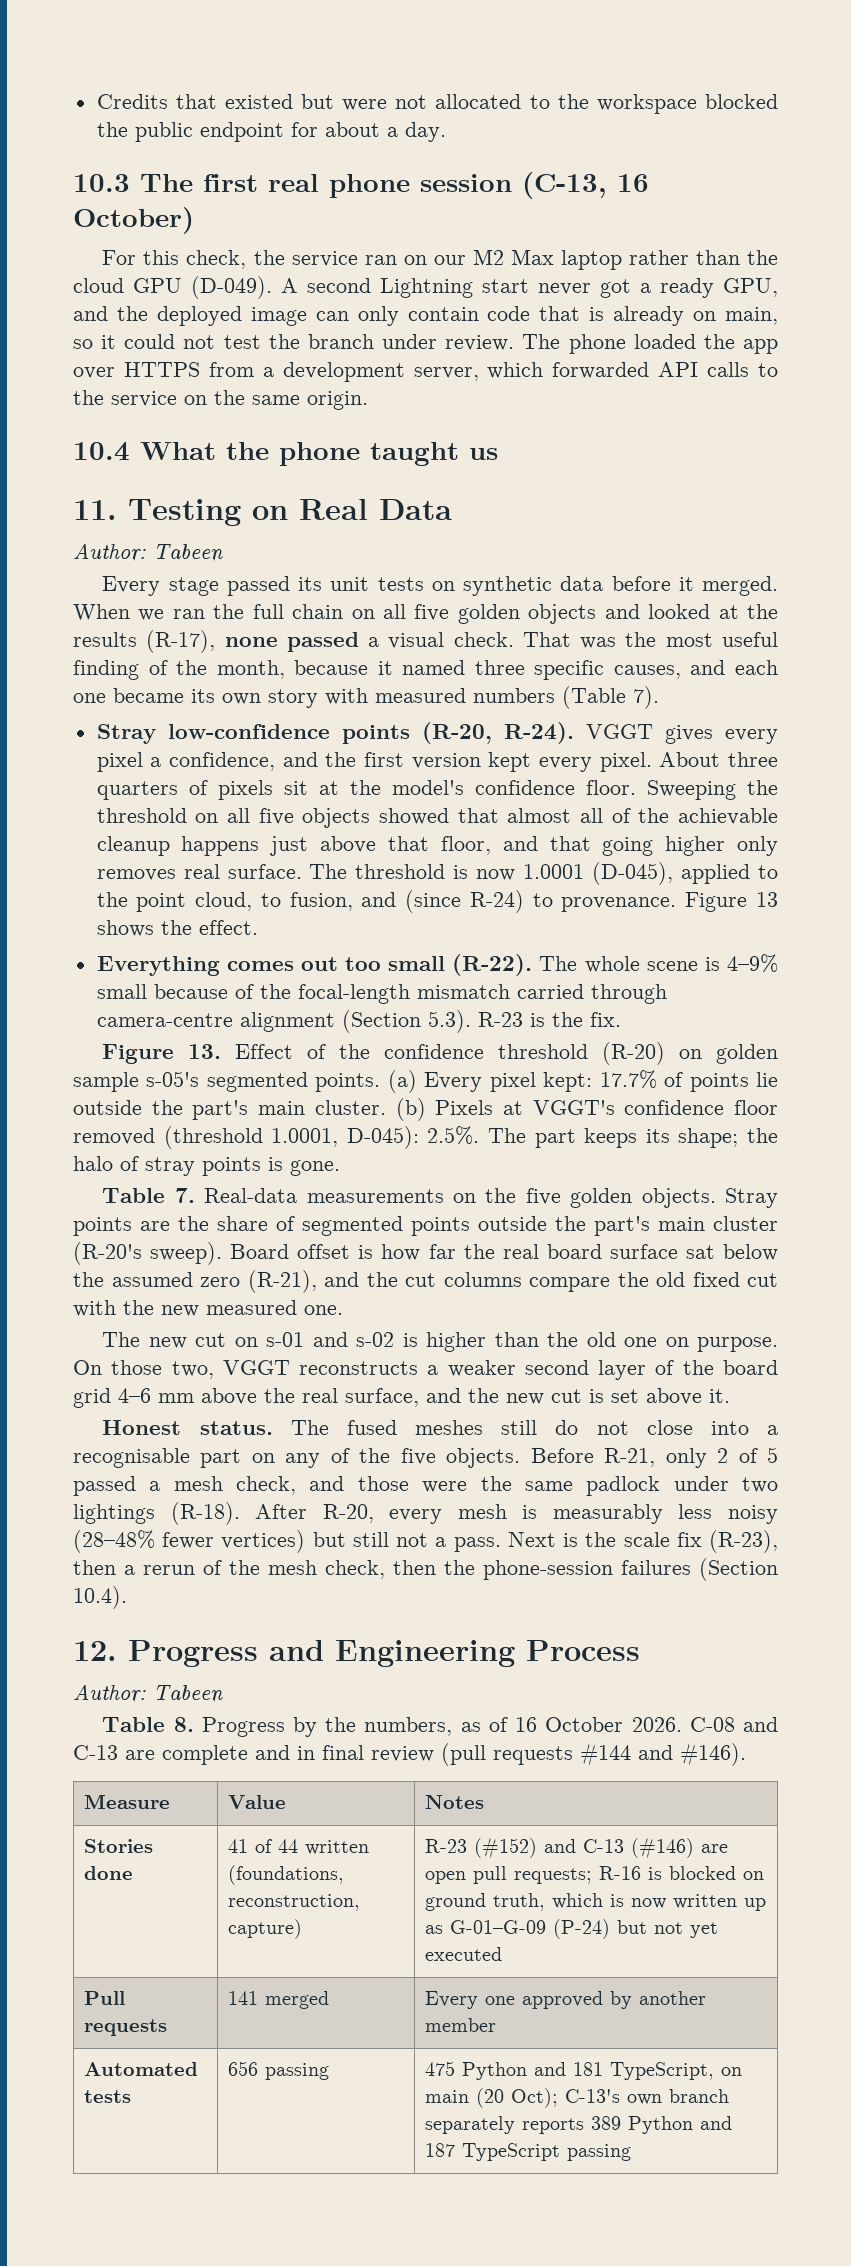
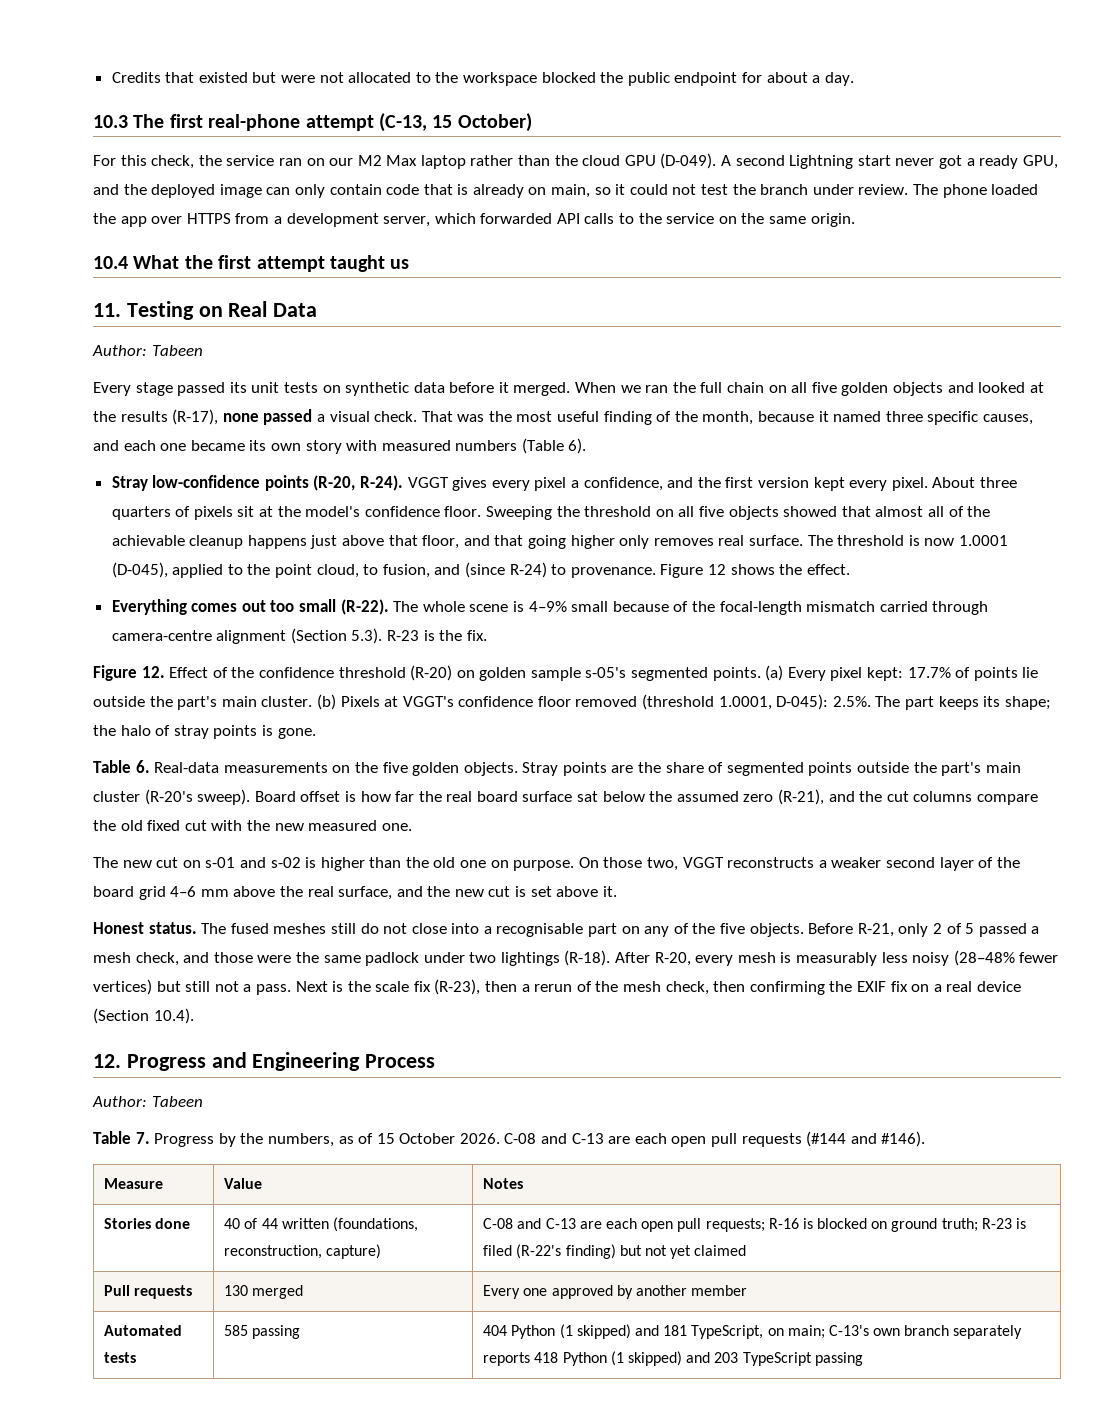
- 10.3 The first real phone session (C-13, 16 October)
+ 10.3 The first real-phone attempt (C-13, 15 October)
- 10.4 What the phone taught us
+ 10.4 What the first attempt taught us
- That was the most useful finding of the month, because it named three specific causes, and each one became its own story with measured numbers (Table 7).
+ That was the most useful finding of the month, because it named three specific causes, and each one became its own story with measured numbers (Table 6).
- Figure 13 shows the effect.
+ Figure 12 shows the effect.
- Figure 13. Effect of the confidence threshold (R-20) on golden sample s-05's segmented points.
+ Figure 12. Effect of the confidence threshold (R-20) on golden sample s-05's segmented points.
- Table 7. Real-data measurements on the five golden objects.
+ Table 6. Real-data measurements on the five golden objects.
- Next is the scale fix (R-23), then a rerun of the mesh check, then the phone-session failures (Section 10.4).
+ Next is the scale fix (R-23), then a rerun of the mesh check, then confirming the EXIF fix on a real device (Section 10.4).
- Table 8. Progress by the numbers, as of 16 October 2026.
+ Table 7. Progress by the numbers, as of 15 October 2026.
- C-08 and C-13 are complete and in final review (pull requests #144 and #146).
+ C-08 and C-13 are each open pull requests (#144 and #146).
- Stories done | 41 of 44 written (foundations, reconstruction, capture) | R-23 (#152) and C-13 (#146) are open pull requests; R-16 is blocked on ground truth, which is now written up as G-01–G-09 (P-24) but not yet executed
+ Stories done | 40 of 44 written (foundations, reconstruction, capture) | C-08 and C-13 are each open pull requests; R-16 is blocked on ground truth; R-23 is filed (R-22's finding) but not yet claimed
- Pull requests | 141 merged | Every one approved by another member
+ Pull requests | 130 merged | Every one approved by another member
- Automated tests | 656 passing | 475 Python and 181 TypeScript, on main (20 Oct); C-13's own branch separately reports 389 Python and 187 TypeScript passing
+ Automated tests | 585 passing | 404 Python (1 skipped) and 181 TypeScript, on main; C-13's own branch separately reports 418 Python (1 skipped) and 203 TypeScript passing

